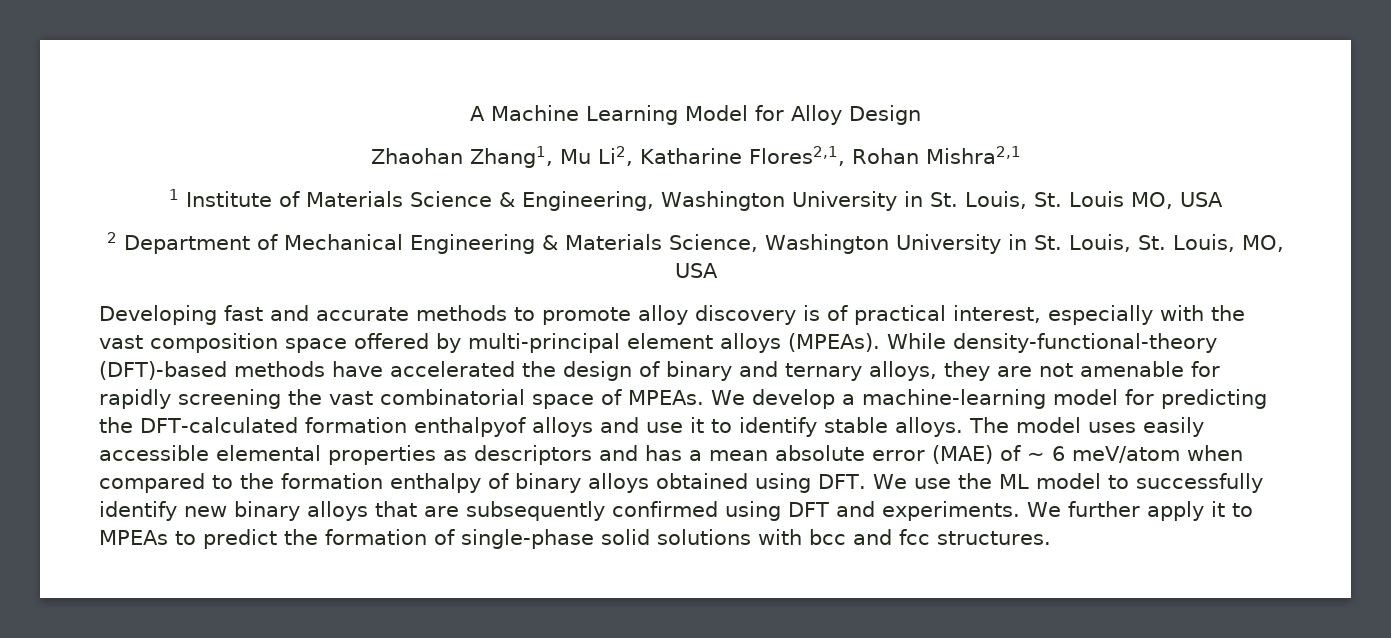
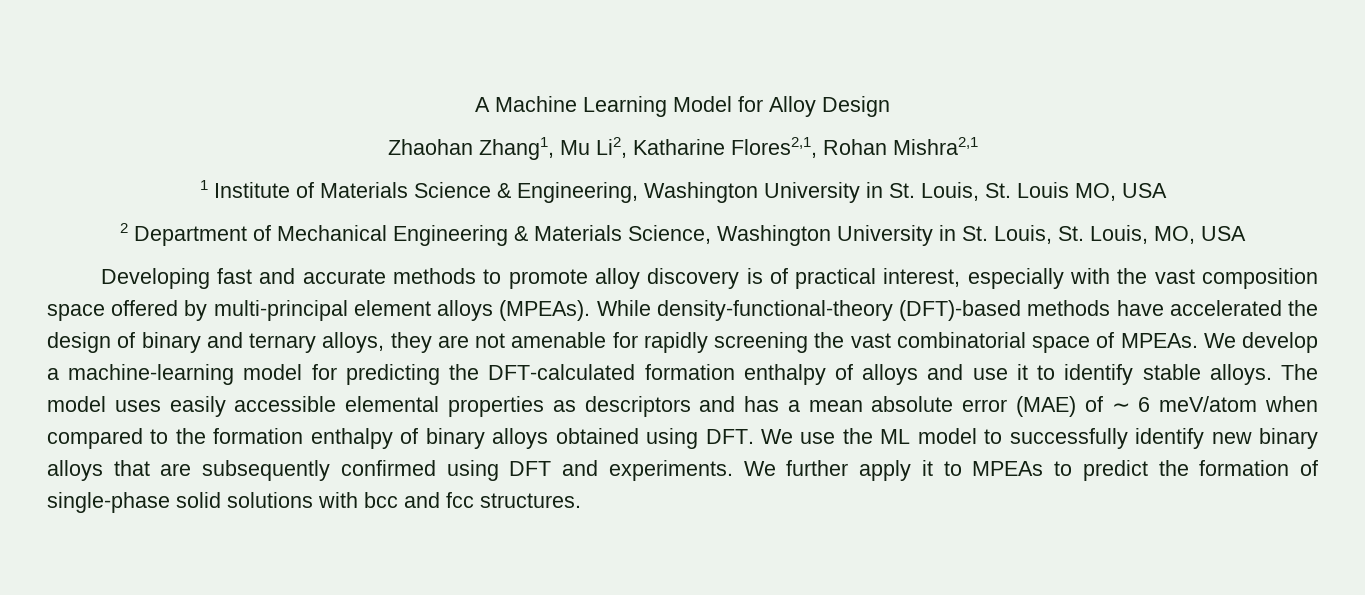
- We develop a machine-learning model for predicting the DFT-calculated formation enthalpyof alloys and use it to identify stable alloys.
+ We develop a machine-learning model for predicting the DFT-calculated formation enthalpy of alloys and use it to identify stable alloys.

